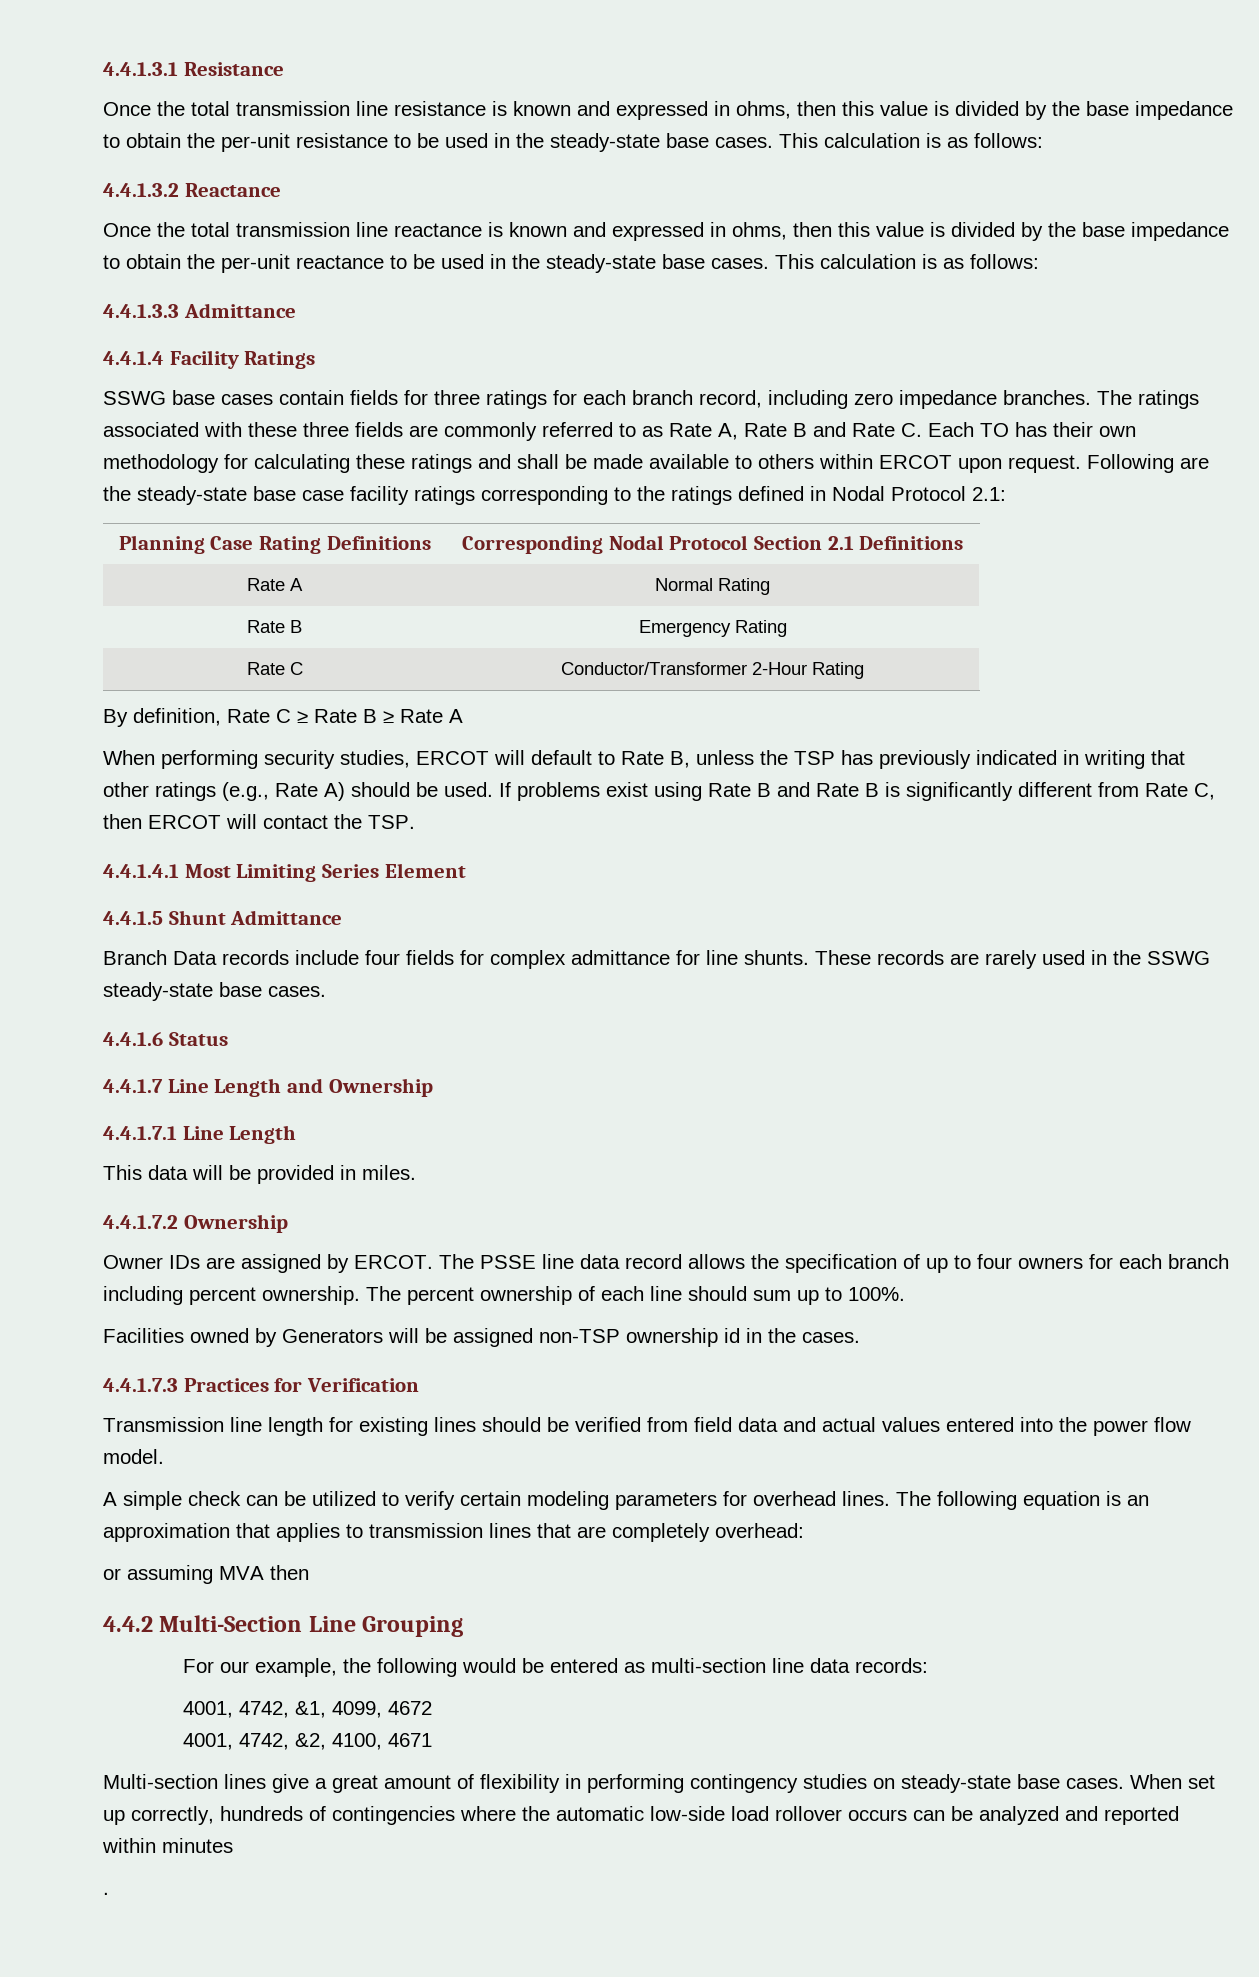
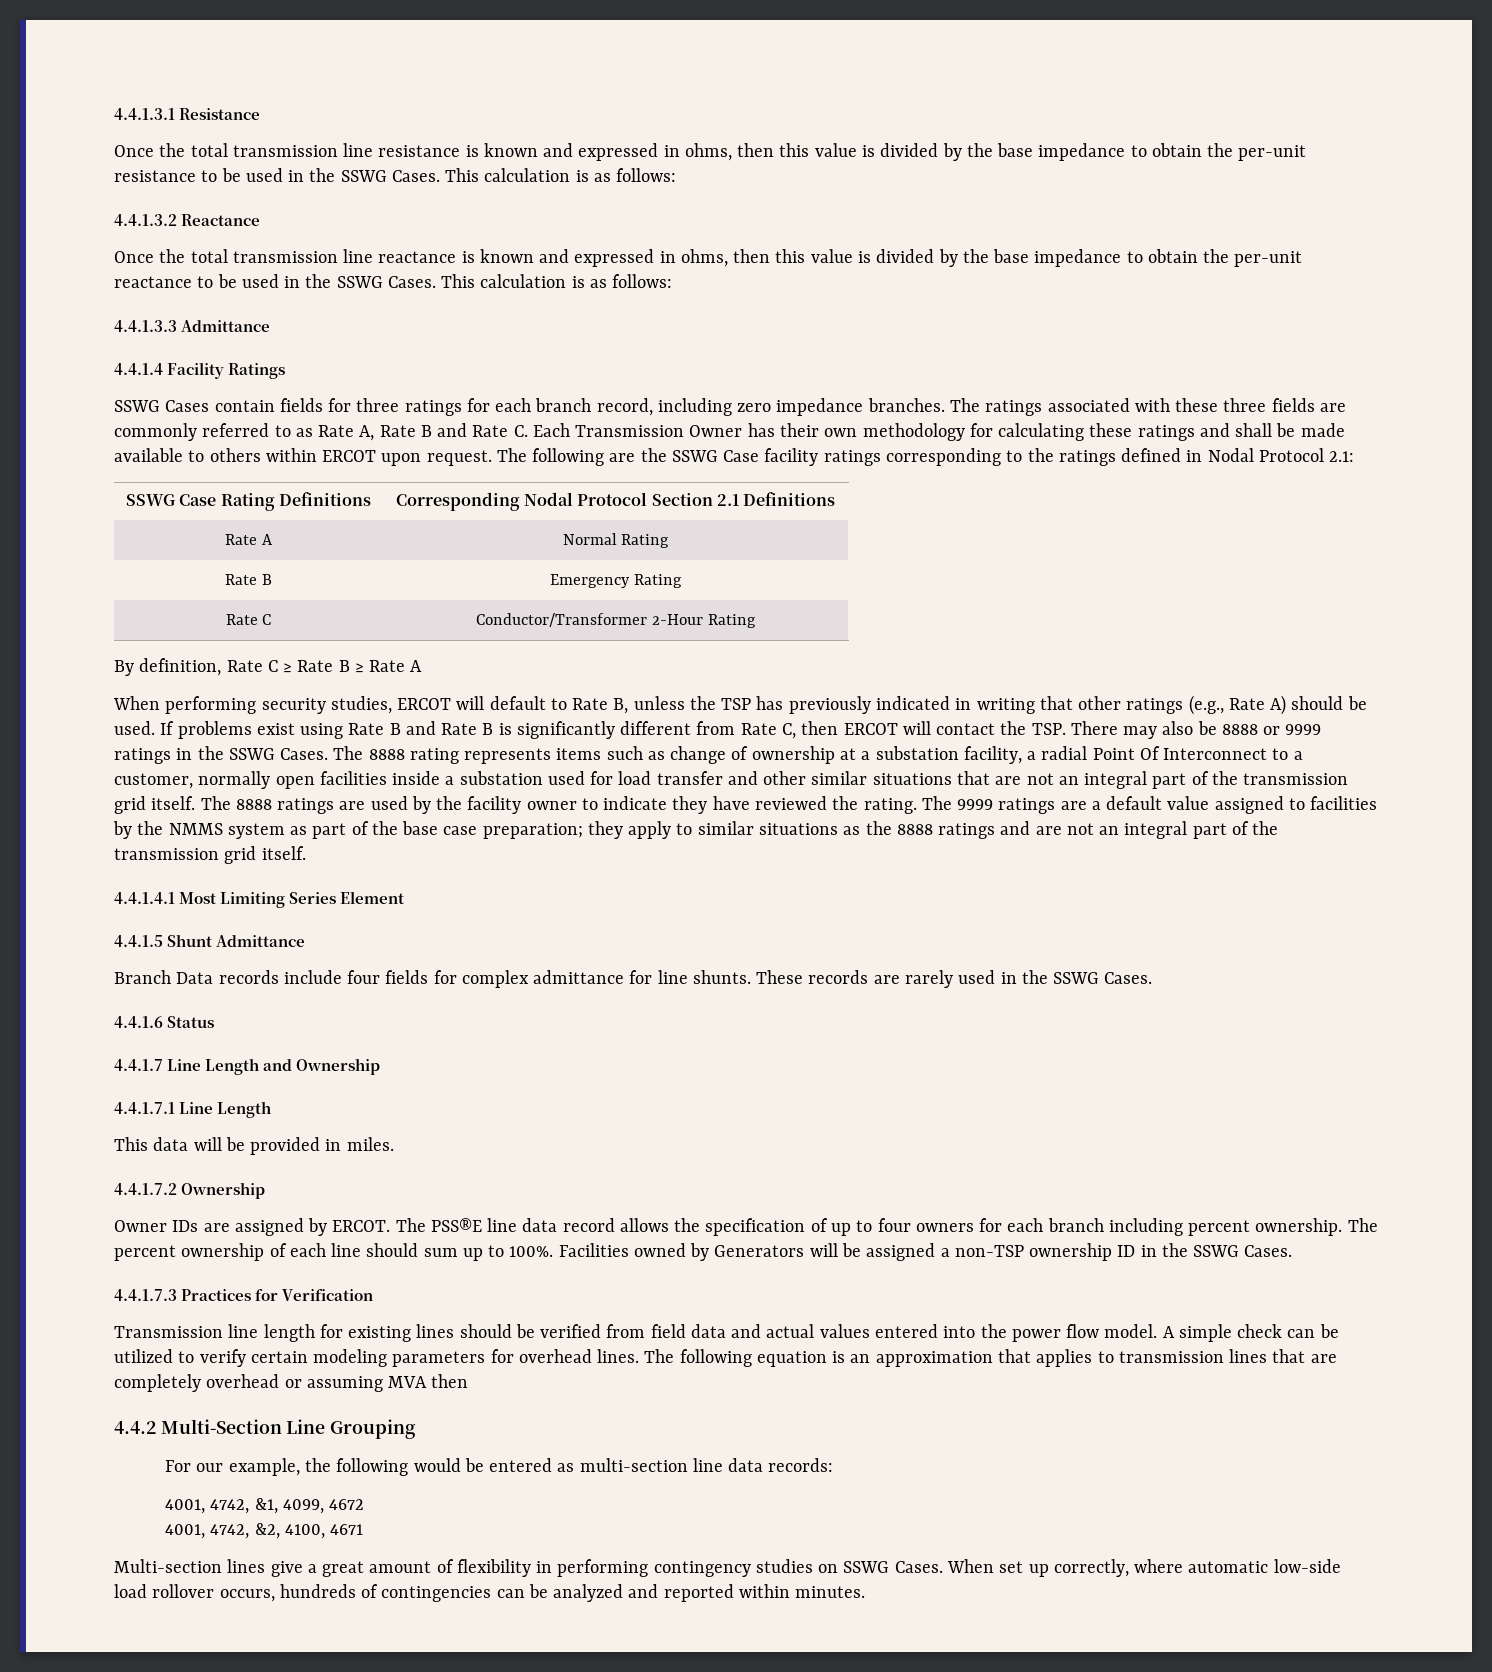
- Once the total transmission line resistance is known and expressed in ohms, then this value is divided by the base impedance to obtain the per-unit resistance to be used in the steady-state base cases.
+ Once the total transmission line resistance is known and expressed in ohms, then this value is divided by the base impedance to obtain the per-unit resistance to be used in the SSWG Cases.
- Once the total transmission line reactance is known and expressed in ohms, then this value is divided by the base impedance to obtain the per-unit reactance to be used in the steady-state base cases.
+ Once the total transmission line reactance is known and expressed in ohms, then this value is divided by the base impedance to obtain the per-unit reactance to be used in the SSWG Cases.
- SSWG base cases contain fields for three ratings for each branch record, including zero impedance branches.
+ SSWG Cases contain fields for three ratings for each branch record, including zero impedance branches.
- The ratings associated with these three fields are commonly referred to as Rate A, Rate B and Rate C. Each TO has their own methodology for calculating these ratings and shall be made available to others within ERCOT upon request.
+ The ratings associated with these three fields are commonly referred to as Rate A, Rate B and Rate C. Each Transmission Owner has their own methodology for calculating these ratings and shall be made available to others within ERCOT upon request.
- Following are the steady-state base case facility ratings corresponding to the ratings defined in Nodal Protocol 2.1:
+ The following are the SSWG Case facility ratings corresponding to the ratings defined in Nodal Protocol 2.1:
- Planning Case Rating Definitions | Corresponding Nodal Protocol Section 2.1 Definitions
+ SSWG Case Rating Definitions | Corresponding Nodal Protocol Section 2.1 Definitions
- If problems exist using Rate B and Rate B is significantly different from Rate C, then ERCOT will contact the TSP.
+ If problems exist using Rate B and Rate B is significantly different from Rate C, then ERCOT will contact the TSP. There may also be 8888 or 9999 ratings in the SSWG Cases. The 8888 rating represents items such as change of ownership at a substation facility, a radial Point Of Interconnect to a customer, normally open facilities inside a substation used for load transfer and other similar situations that are not an integral part of the transmission grid itself. The 8888 ratings are used by the facility owner to indicate they have reviewed the rating. The 9999 ratings are a default value assigned to facilities by the NMMS system as part of the base case preparation; they apply to similar situations as the 8888 ratings and are not an integral part of the transmission grid itself.
- These records are rarely used in the SSWG steady-state base cases.
+ These records are rarely used in the SSWG Cases.
- The PSSE line data record allows the specification of up to four owners for each branch including percent ownership.
+ The PSS®E line data record allows the specification of up to four owners for each branch including percent ownership.
- The percent ownership of each line should sum up to 100%.
- Facilities owned by Generators will be assigned non-TSP ownership id in the cases.
+ The percent ownership of each line should sum up to 100%. Facilities owned by Generators will be assigned a non-TSP ownership ID in the SSWG Cases.
- Transmission line length for existing lines should be verified from field data and actual values entered into the power flow model.
- A simple check can be utilized to verify certain modeling parameters for overhead lines.
+ Transmission line length for existing lines should be verified from field data and actual values entered into the power flow model. A simple check can be utilized to verify certain modeling parameters for overhead lines.
- The following equation is an approximation that applies to transmission lines that are completely overhead:
- or assuming MVA then
+ The following equation is an approximation that applies to transmission lines that are completely overhead or assuming MVA then
- Multi-section lines give a great amount of flexibility in performing contingency studies on steady-state base cases.
+ Multi-section lines give a great amount of flexibility in performing contingency studies on SSWG Cases.
- When set up correctly, hundreds of contingencies where the automatic low-side load rollover occurs can be analyzed and reported within minutes
- .
+ When set up correctly, where automatic low-side load rollover occurs, hundreds of contingencies can be analyzed and reported within minutes.

